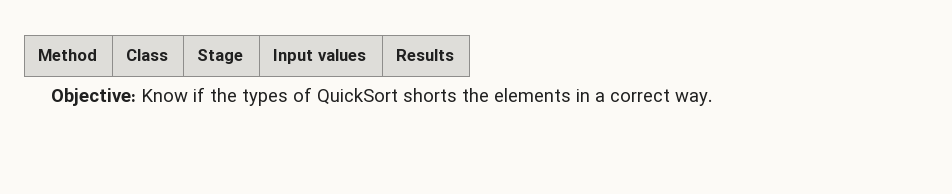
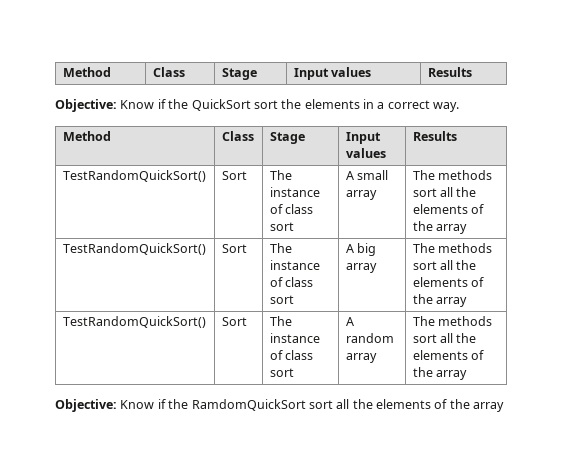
- Objective: Know if the types of QuickSort shorts the elements in a correct way.
+ Objective: Know if the QuickSort sort the elements in a correct way.
+ Method | Class | Stage | Input values | Results
+ TestRandomQuickSort() | Sort | The instance of class sort | A small array | The methods sort all the elements of the array
+ TestRandomQuickSort() | Sort | The instance of class sort | A big array | The methods sort all the elements of the array
+ TestRandomQuickSort() | Sort | The instance of class sort | A random array | The methods sort all the elements of the array
+ Objective: Know if the RamdomQuickSort sort all the elements of the array

